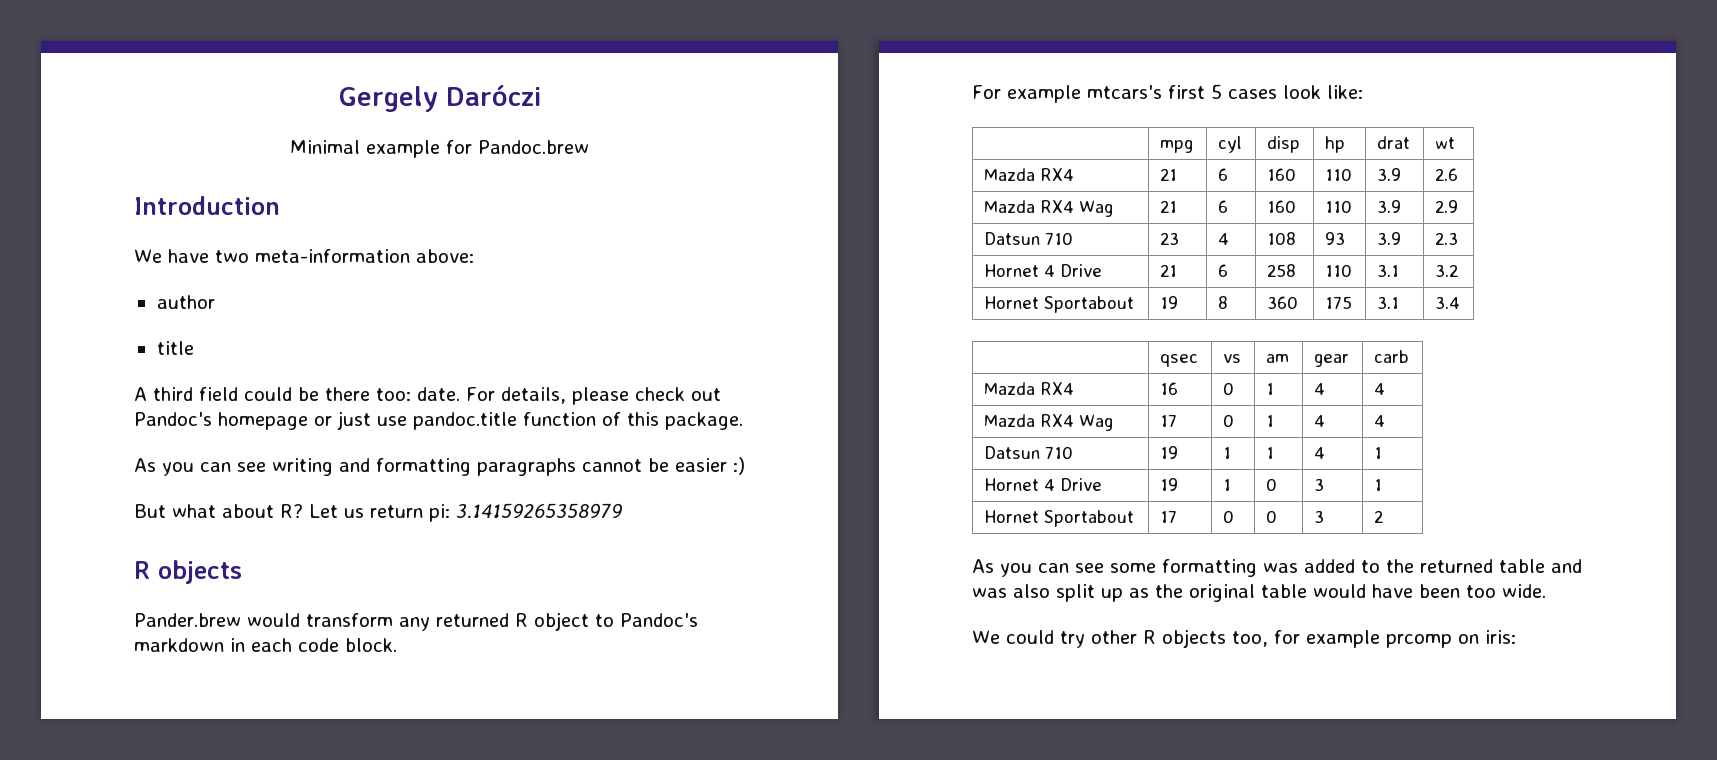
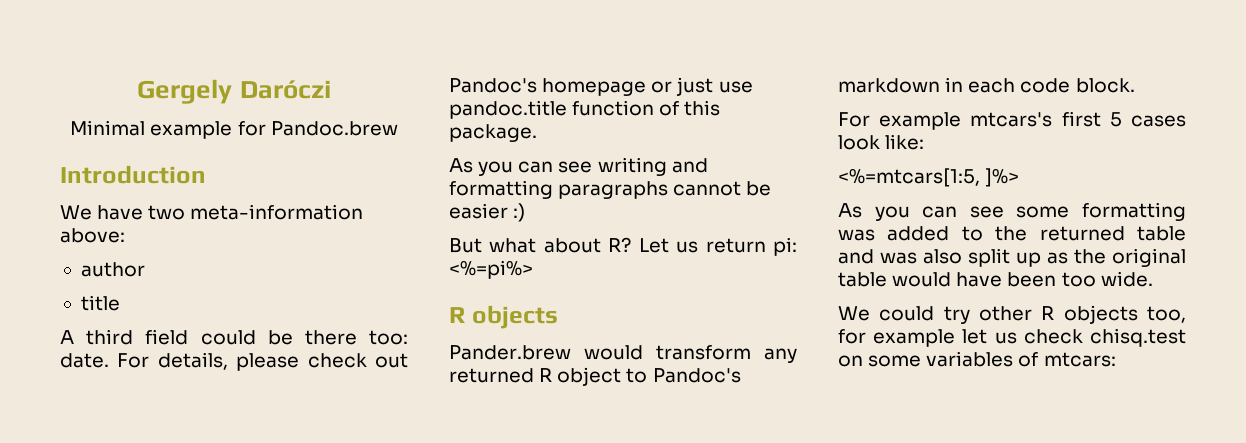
- Let us return pi: 3.14159265358979
+ Let us return pi: <%=pi%>
- | mpg | cyl | disp | hp | drat | wt
- Mazda RX4 | 21 | 6 | 160 | 110 | 3.9 | 2.6
- Mazda RX4 Wag | 21 | 6 | 160 | 110 | 3.9 | 2.9
- Datsun 710 | 23 | 4 | 108 | 93 | 3.9 | 2.3
- Hornet 4 Drive | 21 | 6 | 258 | 110 | 3.1 | 3.2
- Hornet Sportabout | 19 | 8 | 360 | 175 | 3.1 | 3.4
- | qsec | vs | am | gear | carb
- Mazda RX4 | 16 | 0 | 1 | 4 | 4
- Mazda RX4 Wag | 17 | 0 | 1 | 4 | 4
- Datsun 710 | 19 | 1 | 1 | 4 | 1
- Hornet 4 Drive | 19 | 1 | 0 | 3 | 1
- Hornet Sportabout | 17 | 0 | 0 | 3 | 2
+ <%=mtcars[1:5, ]%>
- We could try other R objects too, for example prcomp on iris:
+ We could try other R objects too, for example let us check chisq.test on some variables of mtcars:

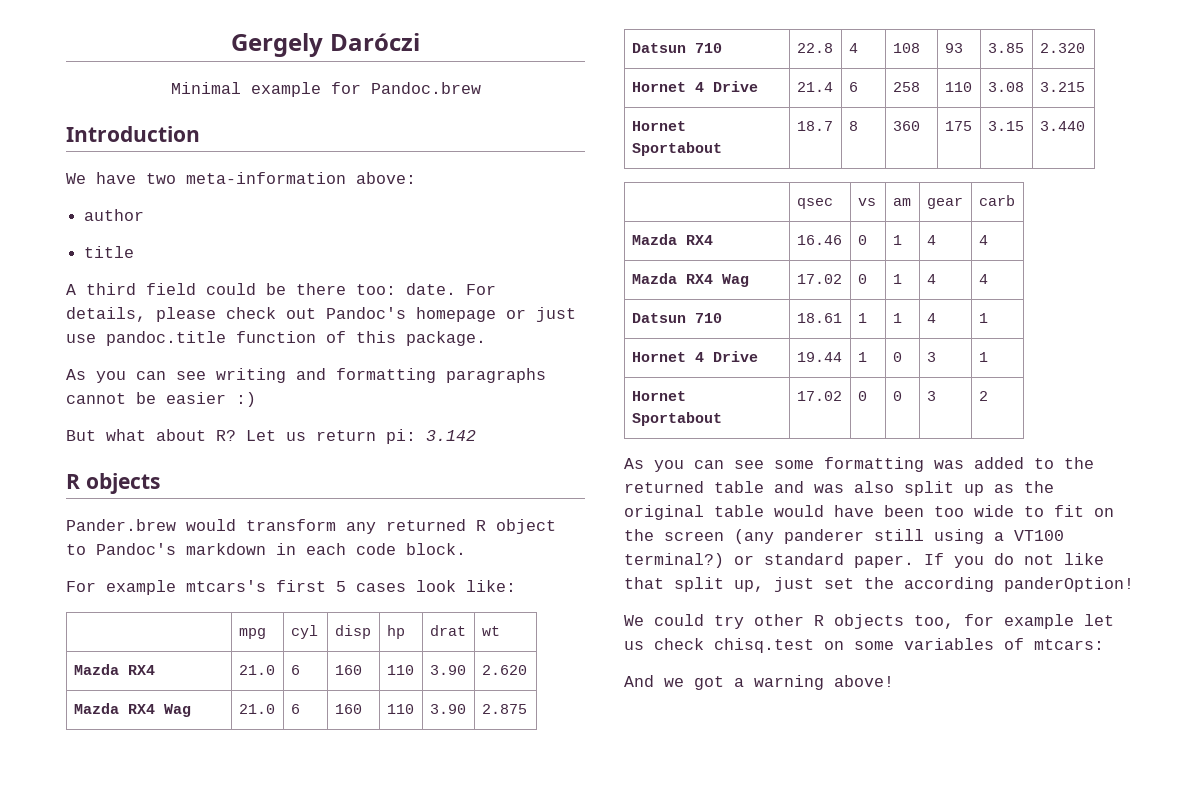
- Let us return pi: <%=pi%>
+ Let us return pi: 3.142
- <%=mtcars[1:5, ]%>
+ | mpg | cyl | disp | hp | drat | wt
+ Mazda RX4 | 21.0 | 6 | 160 | 110 | 3.90 | 2.620
+ Mazda RX4 Wag | 21.0 | 6 | 160 | 110 | 3.90 | 2.875
+ Datsun 710 | 22.8 | 4 | 108 | 93 | 3.85 | 2.320
+ Hornet 4 Drive | 21.4 | 6 | 258 | 110 | 3.08 | 3.215
+ Hornet Sportabout | 18.7 | 8 | 360 | 175 | 3.15 | 3.440
+ | qsec | vs | am | gear | carb
+ Mazda RX4 | 16.46 | 0 | 1 | 4 | 4
+ Mazda RX4 Wag | 17.02 | 0 | 1 | 4 | 4
+ Datsun 710 | 18.61 | 1 | 1 | 4 | 1
+ Hornet 4 Drive | 19.44 | 1 | 0 | 3 | 1
+ Hornet Sportabout | 17.02 | 0 | 0 | 3 | 2
- As you can see some formatting was added to the returned table and was also split up as the original table would have been too wide.
+ As you can see some formatting was added to the returned table and was also split up as the original table would have been too wide to fit on the screen (any panderer still using a VT100 terminal?) or standard paper. If you do not like that split up, just set the according panderOption!
+ And we got a warning above!

